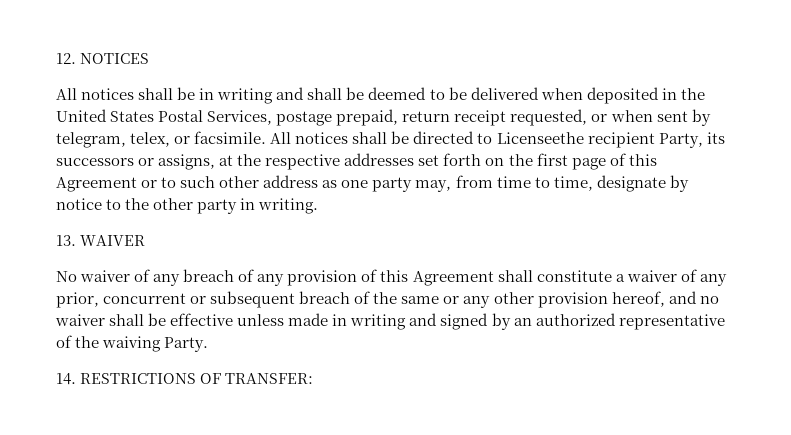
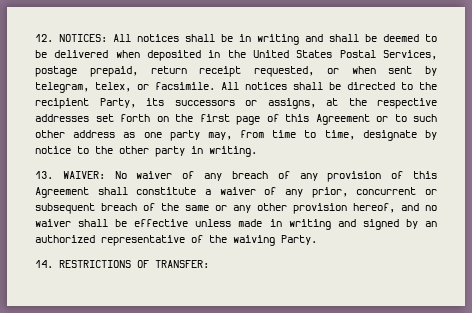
- 12. NOTICES
- All notices shall be in writing and shall be deemed to be delivered when deposited in the United States Postal Services, postage prepaid, return receipt requested, or when sent by telegram, telex, or facsimile.
+ 12. NOTICES: All notices shall be in writing and shall be deemed to be delivered when deposited in the United States Postal Services, postage prepaid, return receipt requested, or when sent by telegram, telex, or facsimile.
- All notices shall be directed to Licenseethe recipient Party, its successors or assigns, at the respective addresses set forth on the first page of this Agreement or to such other address as one party may, from time to time, designate by notice to the other party in writing.
+ All notices shall be directed to the recipient Party, its successors or assigns, at the respective addresses set forth on the first page of this Agreement or to such other address as one party may, from time to time, designate by notice to the other party in writing.
- 13. WAIVER
- No waiver of any breach of any provision of this Agreement shall constitute a waiver of any prior, concurrent or subsequent breach of the same or any other provision hereof, and no waiver shall be effective unless made in writing and signed by an authorized representative of the waiving Party.
+ 13. WAIVER: No waiver of any breach of any provision of this Agreement shall constitute a waiver of any prior, concurrent or subsequent breach of the same or any other provision hereof, and no waiver shall be effective unless made in writing and signed by an authorized representative of the waiving Party.

